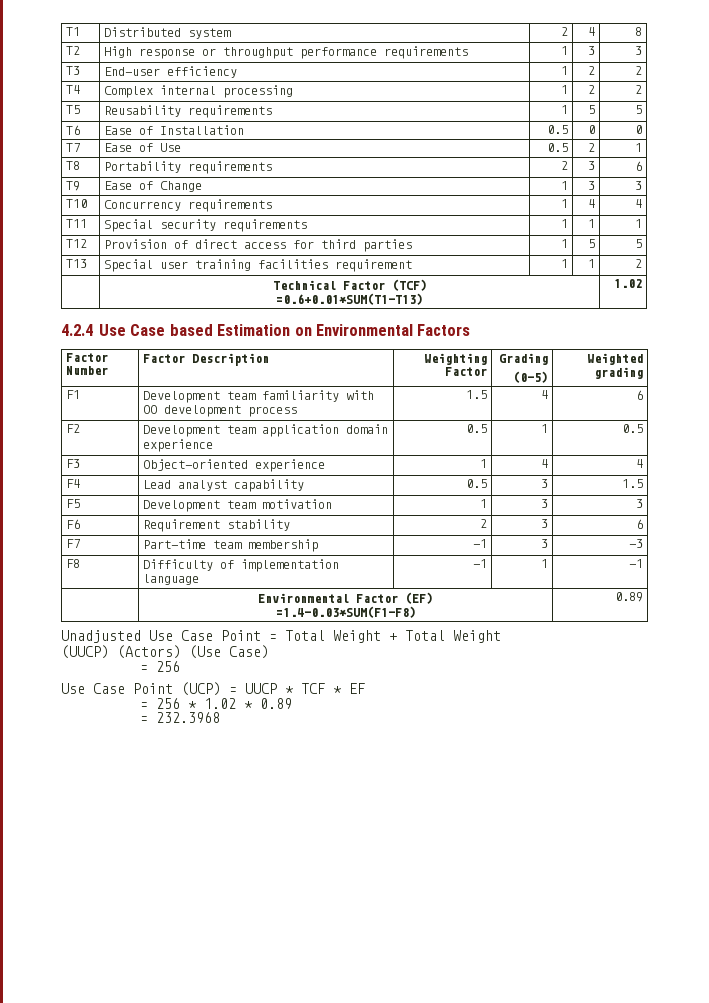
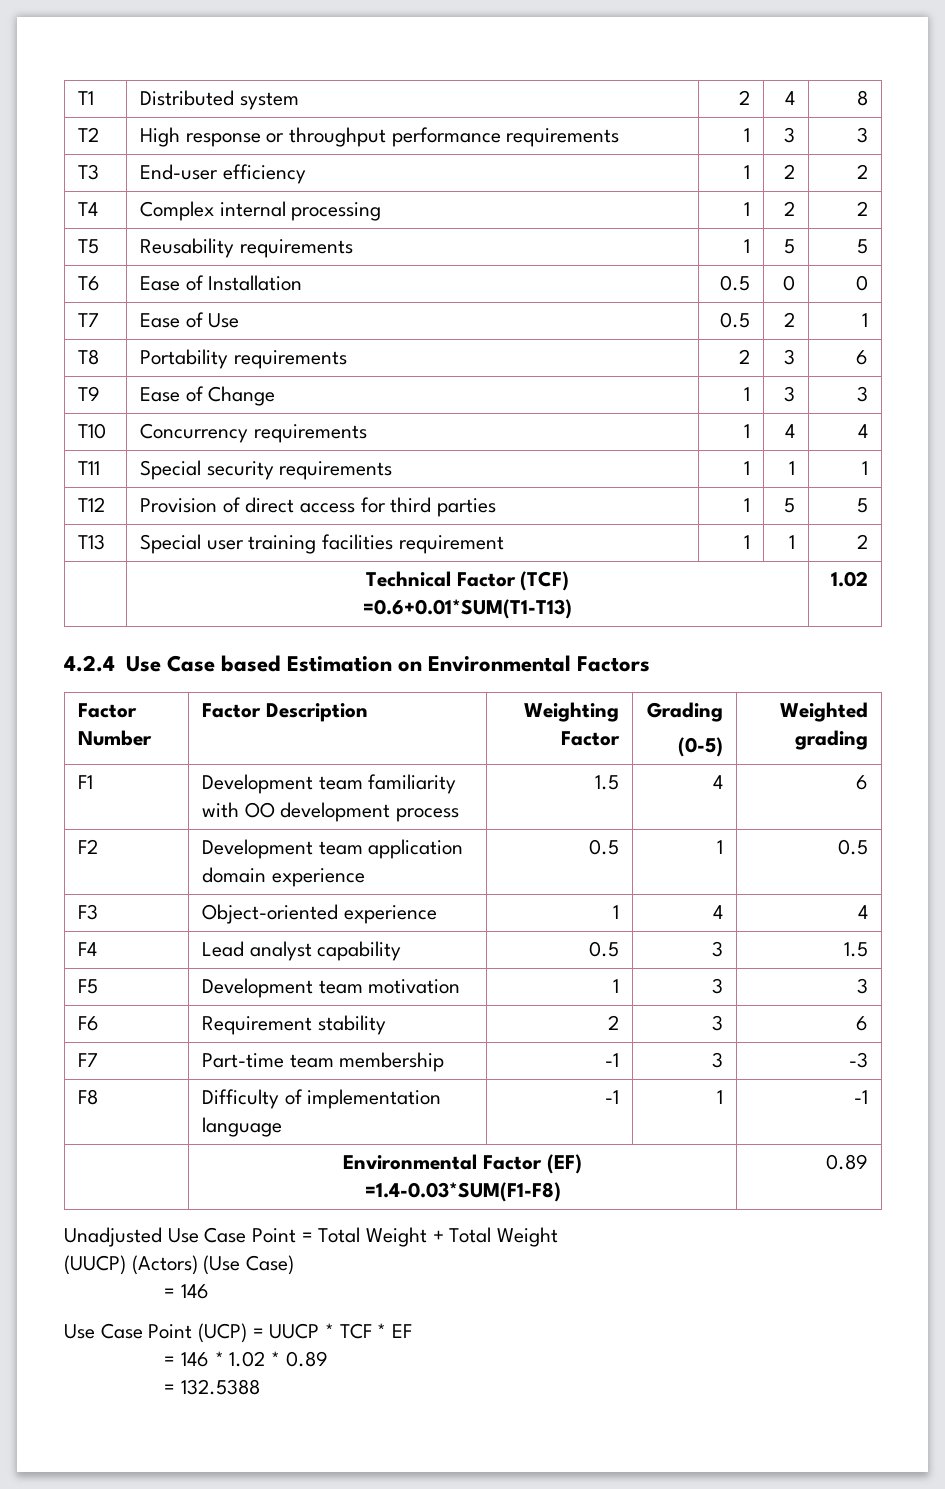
  (UUCP) (Actors) (Use Case)
- = 256
+ = 146
- = 256 * 1.02 * 0.89
+ = 146 * 1.02 * 0.89
- = 232.3968
+ = 132.5388

